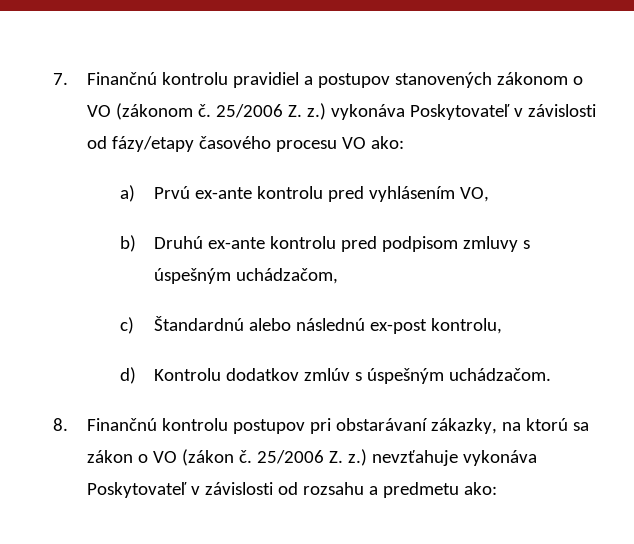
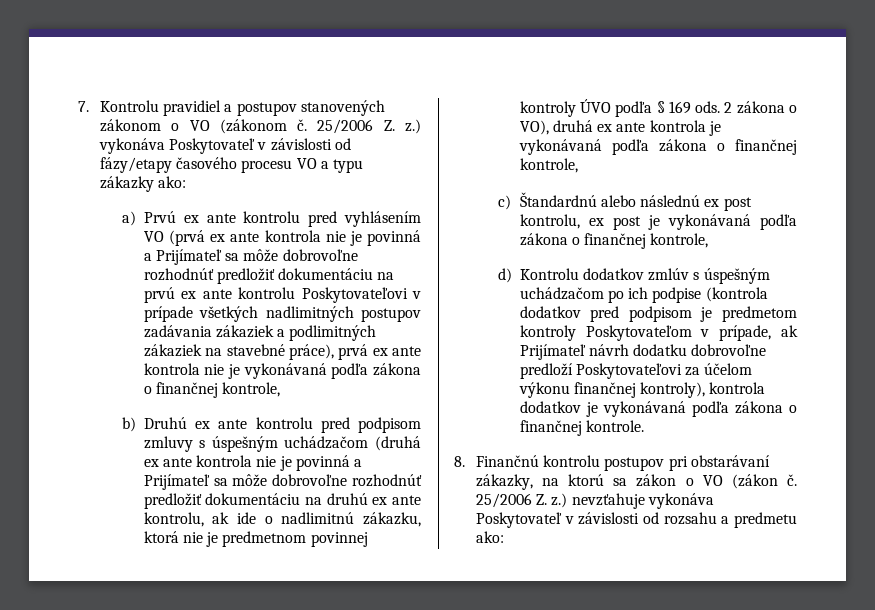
- 7. Finančnú kontrolu pravidiel a postupov stanovených zákonom o VO (zákonom č.
+ 7. Kontrolu pravidiel a postupov stanovených zákonom o VO (zákonom č.
- 25/2006 Z. z.) vykonáva Poskytovateľ v závislosti od fázy/etapy časového procesu VO ako:
+ 25/2006 Z. z.) vykonáva Poskytovateľ v závislosti od fázy/etapy časového procesu VO a typu zákazky ako:
- a) Prvú ex-ante kontrolu pred vyhlásením VO,
+ a) Prvú ex ante kontrolu pred vyhlásením VO (prvá ex ante kontrola nie je povinná a Prijímateľ sa môže dobrovoľne rozhodnúť predložiť dokumentáciu na prvú ex ante kontrolu Poskytovateľovi v prípade všetkých nadlimitných postupov zadávania zákaziek a podlimitných zákaziek na stavebné práce), prvá ex ante kontrola nie je vykonávaná podľa zákona o finančnej kontrole,
- b) Druhú ex-ante kontrolu pred podpisom zmluvy s úspešným uchádzačom,
+ b) Druhú ex ante kontrolu pred podpisom zmluvy s úspešným uchádzačom (druhá ex ante kontrola nie je povinná a Prijímateľ sa môže dobrovoľne rozhodnúť predložiť dokumentáciu na druhú ex ante kontrolu, ak ide o nadlimitnú zákazku, ktorá nie je predmetnom povinnej kontroly ÚVO podľa § 169 ods. 2 zákona o VO), druhá ex ante kontrola je vykonávaná podľa zákona o finančnej kontrole,
- c) Štandardnú alebo následnú ex-post kontrolu,
+ c) Štandardnú alebo následnú ex post kontrolu, ex post je vykonávaná podľa zákona o finančnej kontrole,
- d) Kontrolu dodatkov zmlúv s úspešným uchádzačom.
+ d) Kontrolu dodatkov zmlúv s úspešným uchádzačom po ich podpise (kontrola dodatkov pred podpisom je predmetom kontroly Poskytovateľom v prípade, ak Prijímateľ návrh dodatku dobrovoľne predloží Poskytovateľovi za účelom výkonu finančnej kontroly), kontrola dodatkov je vykonávaná podľa zákona o finančnej kontrole.

